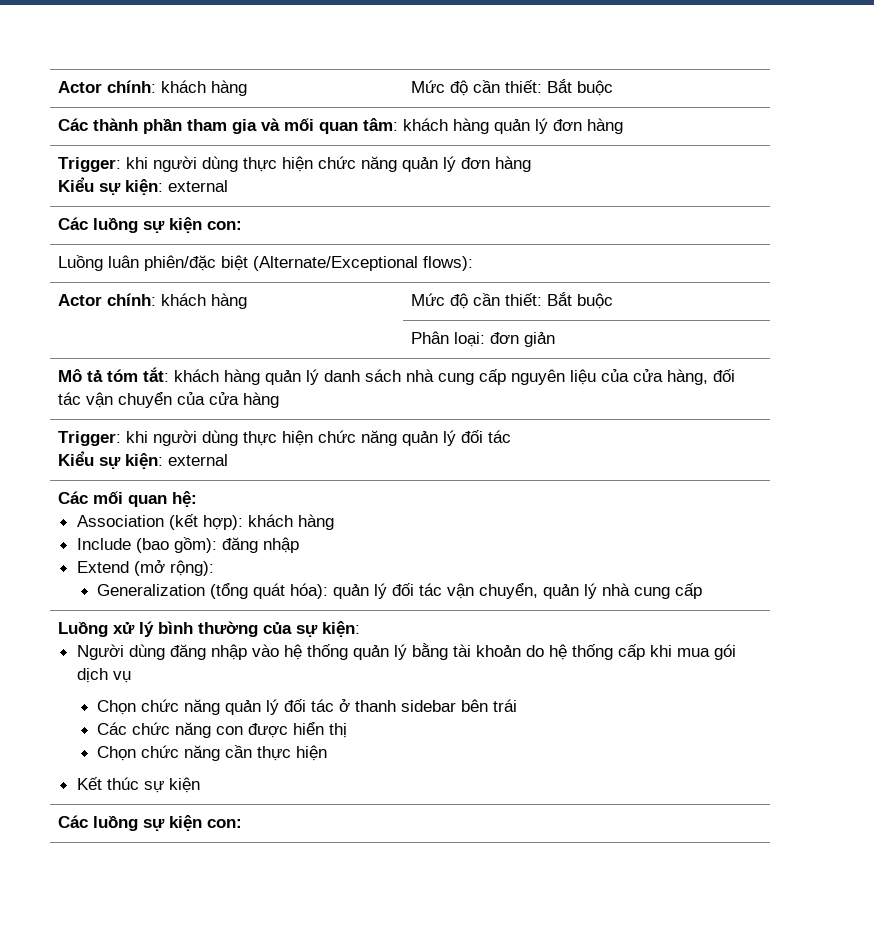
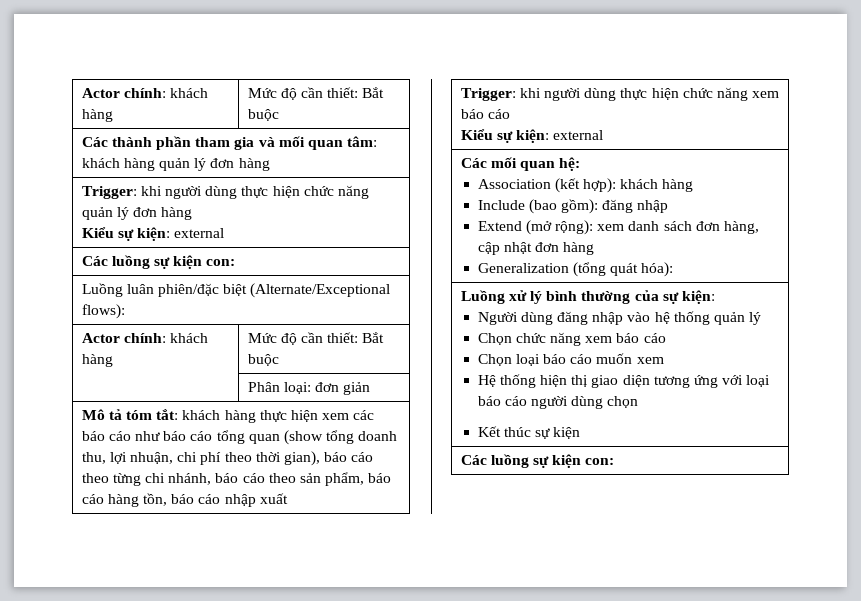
- Mô tả tóm tắt: khách hàng quản lý danh sách nhà cung cấp nguyên liệu của cửa hàng, đối tác vận chuyển của cửa hàng
- Trigger: khi người dùng thực hiện chức năng quản lý đối tác
+ Mô tả tóm tắt: khách hàng thực hiện xem các báo cáo như báo cáo tổng quan (show tổng doanh thu, lợi nhuận, chi phí theo thời gian), báo cáo theo từng chi nhánh, báo cáo theo sản phẩm, báo cáo hàng tồn, báo cáo nhập xuất
+ Trigger: khi người dùng thực hiện chức năng xem báo cáo
  Các mối quan hệ:
  Association (kết hợp): khách hàng
  Include (bao gồm): đăng nhập
- Extend (mở rộng):
- Generalization (tổng quát hóa): quản lý đối tác vận chuyển, quản lý nhà cung cấp
+ Extend (mở rộng): xem danh sách đơn hàng, cập nhật đơn hàng
+ Generalization (tổng quát hóa):
- Người dùng đăng nhập vào hệ thống quản lý bằng tài khoản do hệ thống cấp khi mua gói dịch vụ
- Chọn chức năng quản lý đối tác ở thanh sidebar bên trái
- Các chức năng con được hiển thị
- Chọn chức năng cần thực hiện
+ Người dùng đăng nhập vào hệ thống quản lý
+ Chọn chức năng xem báo cáo
+ Chọn loại báo cáo muốn xem
+ Hệ thống hiện thị giao diện tương ứng với loại báo cáo người dùng chọn

